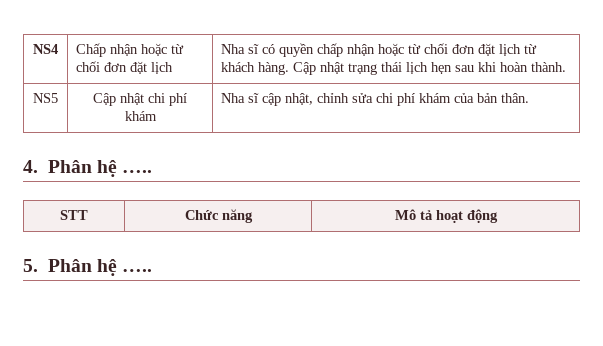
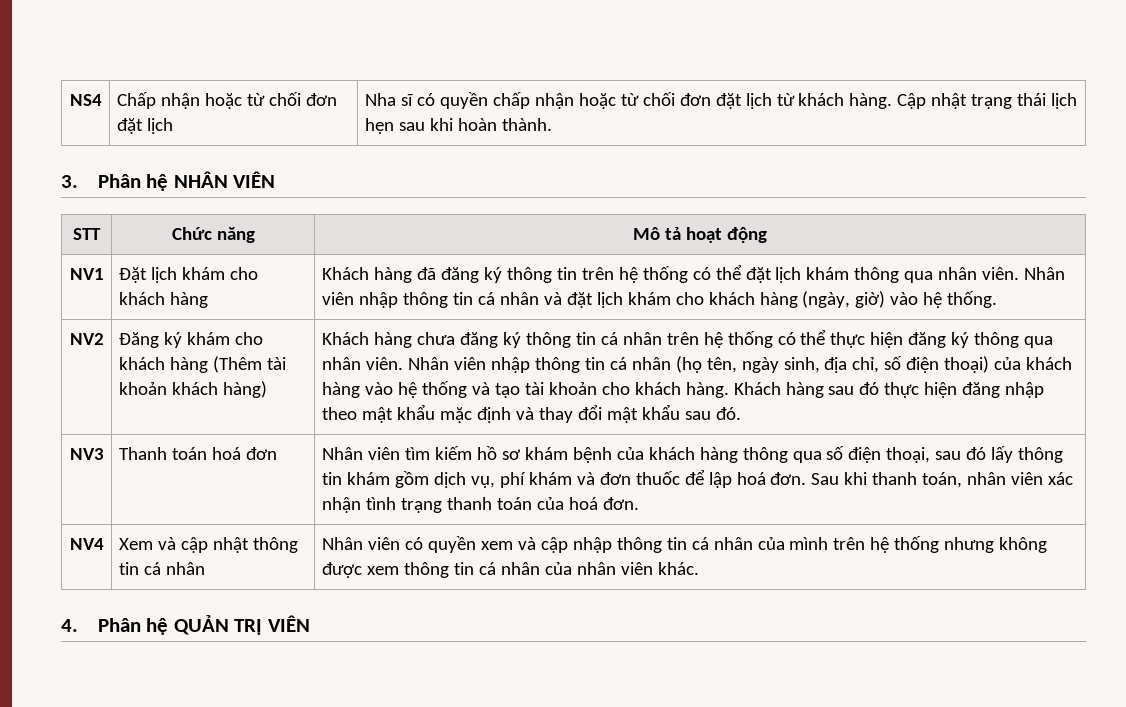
- NS5 | Cập nhật chi phí khám | Nha sĩ cập nhật, chỉnh sửa chi phí khám của bản thân.
- 4. Phân hệ …..
+ 3. Phân hệ NHÂN VIÊN
- 5. Phân hệ …..
+ NV1 | Đặt lịch khám cho khách hàng | Khách hàng đã đăng ký thông tin trên hệ thống có thể đặt lịch khám thông qua nhân viên. Nhân viên nhập thông tin cá nhân và đặt lịch khám cho khách hàng (ngày, giờ) vào hệ thống.
+ NV2 | Đăng ký khám cho khách hàng (Thêm tài khoản khách hàng) | Khách hàng chưa đăng ký thông tin cá nhân trên hệ thống có thể thực hiện đăng ký thông qua nhân viên. Nhân viên nhập thông tin cá nhân (họ tên, ngày sinh, địa chỉ, số điện thoại) của khách hàng vào hệ thống và tạo tài khoản cho khách hàng. Khách hàng sau đó thực hiện đăng nhập theo mật khẩu mặc định và thay đổi mật khẩu sau đó.
+ NV3 | Thanh toán hoá đơn | Nhân viên tìm kiếm hồ sơ khám bệnh của khách hàng thông qua số điện thoại, sau đó lấy thông tin khám gồm dịch vụ, phí khám và đơn thuốc để lập hoá đơn. Sau khi thanh toán, nhân viên xác nhận tình trạng thanh toán của hoá đơn.
+ NV4 | Xem và cập nhật thông tin cá nhân | Nhân viên có quyền xem và cập nhập thông tin cá nhân của mình trên hệ thống nhưng không được xem thông tin cá nhân của nhân viên khác.
+ 4. Phân hệ QUẢN TRỊ VIÊN

